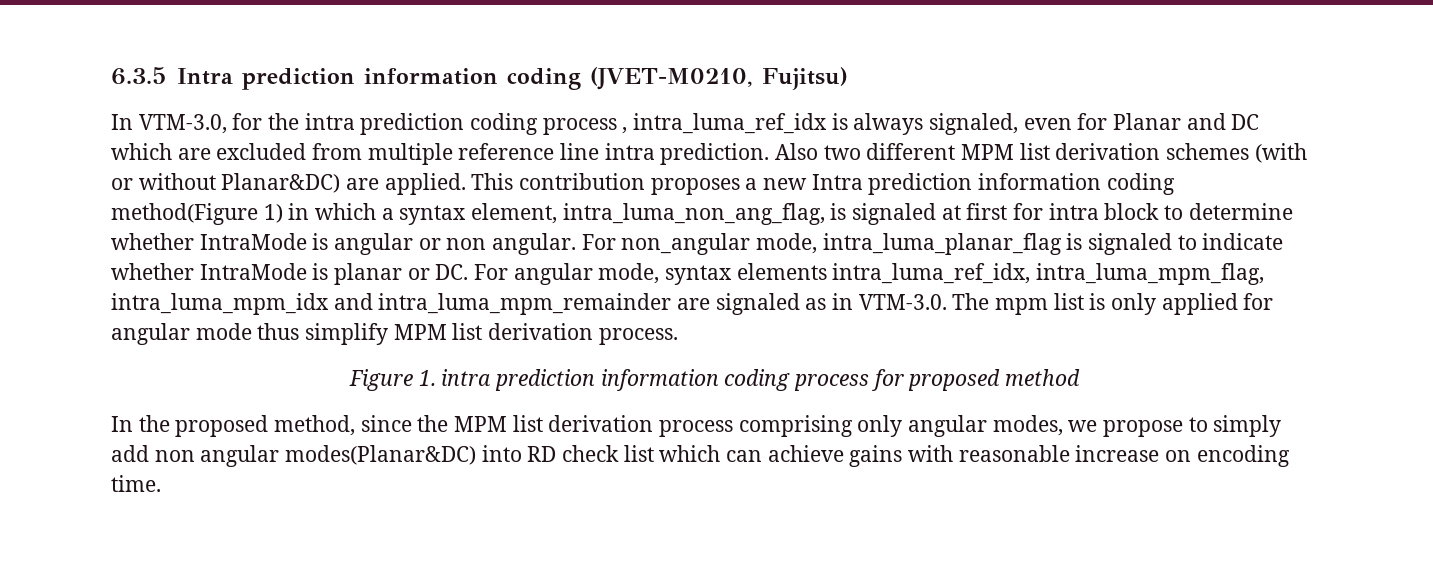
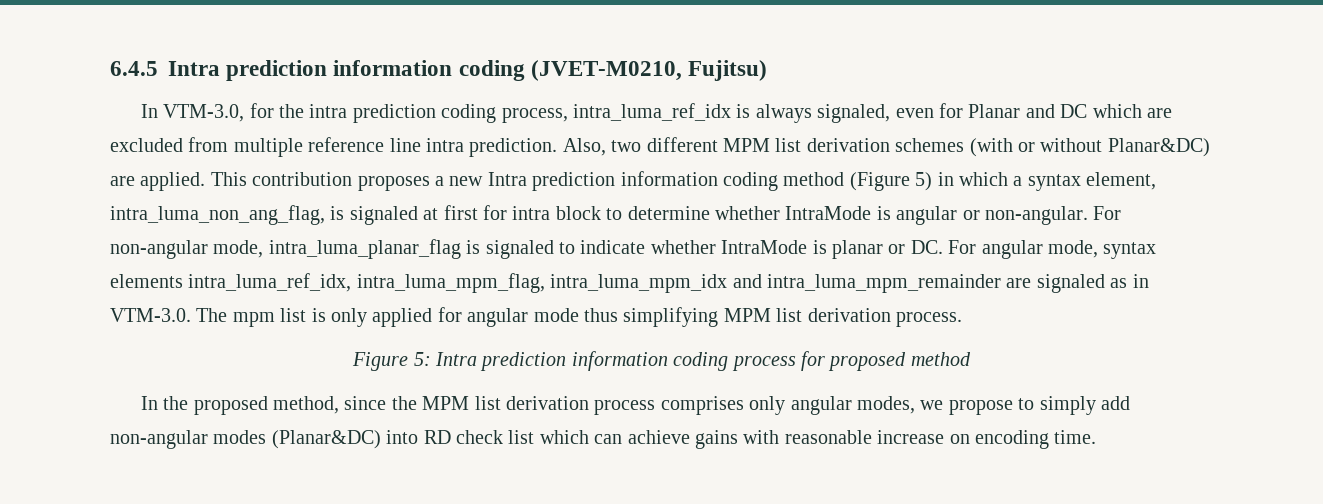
- 6.3.5 Intra prediction information coding (JVET-M0210, Fujitsu)
+ 6.4.5 Intra prediction information coding (JVET-M0210, Fujitsu)
- In VTM-3.0, for the intra prediction coding process , intra_luma_ref_idx is always signaled, even for Planar and DC which are excluded from multiple reference line intra prediction.
+ In VTM-3.0, for the intra prediction coding process, intra_luma_ref_idx is always signaled, even for Planar and DC which are excluded from multiple reference line intra prediction.
- Also two different MPM list derivation schemes (with or without Planar&DC) are applied.
+ Also, two different MPM list derivation schemes (with or without Planar&DC) are applied.
- This contribution proposes a new Intra prediction information coding method(Figure 1) in which a syntax element, intra_luma_non_ang_flag, is signaled at first for intra block to determine whether IntraMode is angular or non angular. For non_angular mode, intra_luma_planar_flag is signaled to indicate whether IntraMode is planar or DC. For angular mode, syntax elements intra_luma_ref_idx, intra_luma_mpm_flag, intra_luma_mpm_idx and intra_luma_mpm_remainder are signaled as in VTM-3.0. The mpm list is only applied for angular mode thus simplify MPM list derivation process.
+ This contribution proposes a new Intra prediction information coding method (Figure 5) in which a syntax element, intra_luma_non_ang_flag, is signaled at first for intra block to determine whether IntraMode is angular or non-angular. For non-angular mode, intra_luma_planar_flag is signaled to indicate whether IntraMode is planar or DC. For angular mode, syntax elements intra_luma_ref_idx, intra_luma_mpm_flag, intra_luma_mpm_idx and intra_luma_mpm_remainder are signaled as in VTM-3.0. The mpm list is only applied for angular mode thus simplifying MPM list derivation process.
- Figure 1. intra prediction information coding process for proposed method
+ Figure 5: Intra prediction information coding process for proposed method
- In the proposed method, since the MPM list derivation process comprising only angular modes, we propose to simply add non angular modes(Planar&DC) into RD check list which can achieve gains with reasonable increase on encoding time.
+ In the proposed method, since the MPM list derivation process comprises only angular modes, we propose to simply add non-angular modes (Planar&DC) into RD check list which can achieve gains with reasonable increase on encoding time.

